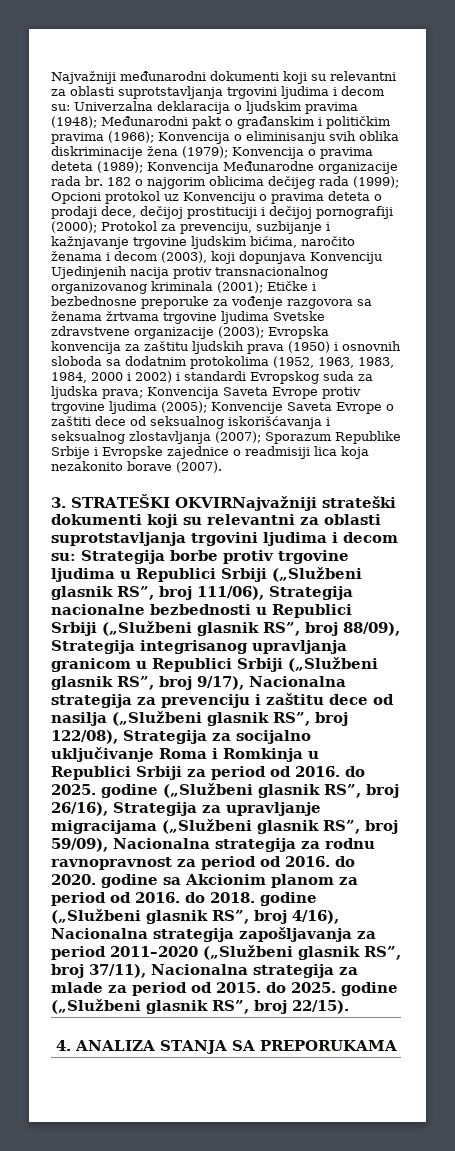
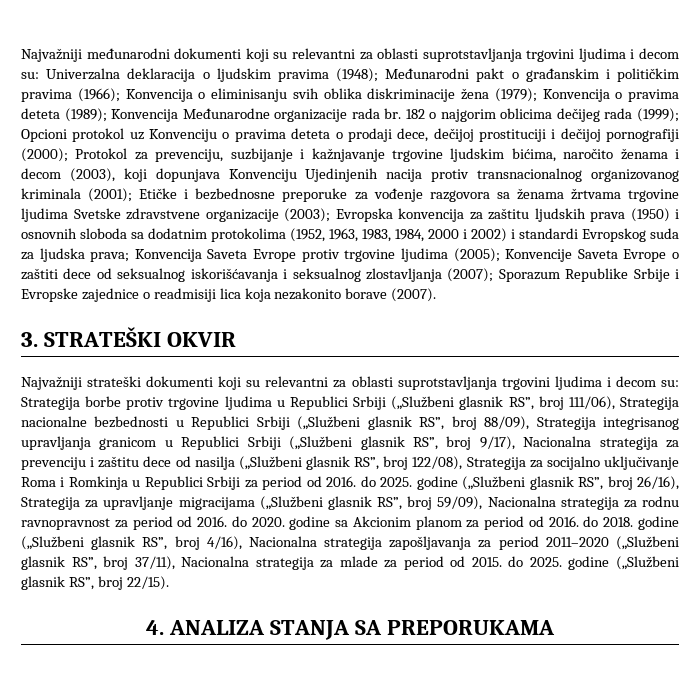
- 3. STRATEŠKI OKVIRNajvažniji strateški dokumenti koji su relevantni za oblasti suprotstavljanja trgovini ljudima i decom su:
+ 3. STRATEŠKI OKVIR
+ Najvažniji strateški dokumenti koji su relevantni za oblasti suprotstavljanja trgovini ljudima i decom su:

